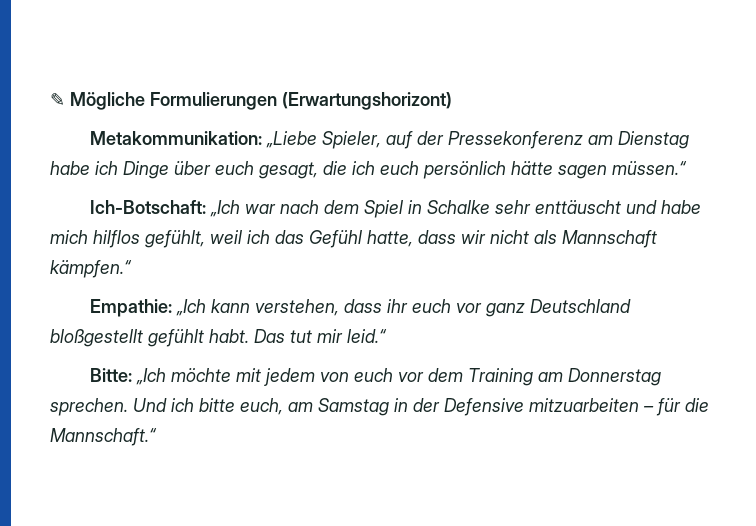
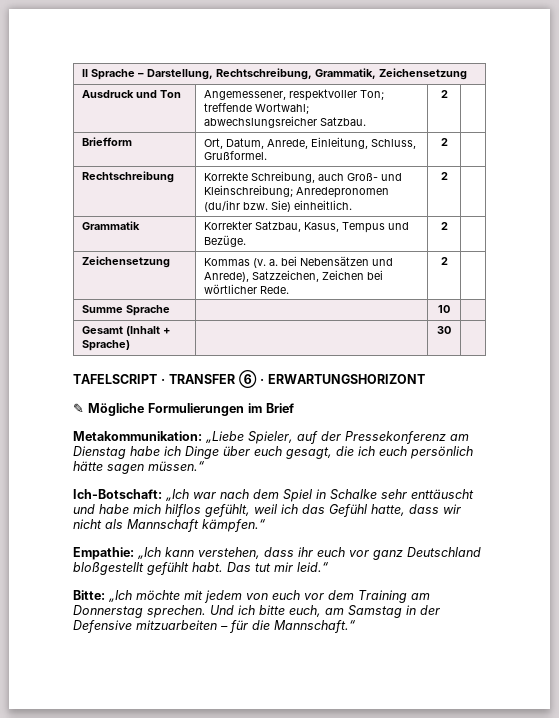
+ II Sprache – Darstellung, Rechtschreibung, Grammatik, Zeichensetzung
+ Ausdruck und Ton | Angemessener, respektvoller Ton; treffende Wortwahl; abwechslungsreicher Satzbau. | 2 |
+ Briefform | Ort, Datum, Anrede, Einleitung, Schluss, Grußformel. | 2 |
+ Rechtschreibung | Korrekte Schreibung, auch Groß- und Kleinschreibung; Anredepronomen (du/ihr bzw. Sie) einheitlich. | 2 |
+ Grammatik | Korrekter Satzbau, Kasus, Tempus und Bezüge. | 2 |
+ Zeichensetzung | Kommas (v. a. bei Nebensätzen und Anrede), Satzzeichen, Zeichen bei wörtlicher Rede. | 2 |
+ Summe Sprache | | 10 |
+ Gesamt (Inhalt + Sprache) | | 30 |
+ TAFELSCRIPT · TRANSFER ⑥ · ERWARTUNGSHORIZONT
- ✎ Mögliche Formulierungen (Erwartungshorizont)
+ ✎ Mögliche Formulierungen im Brief

